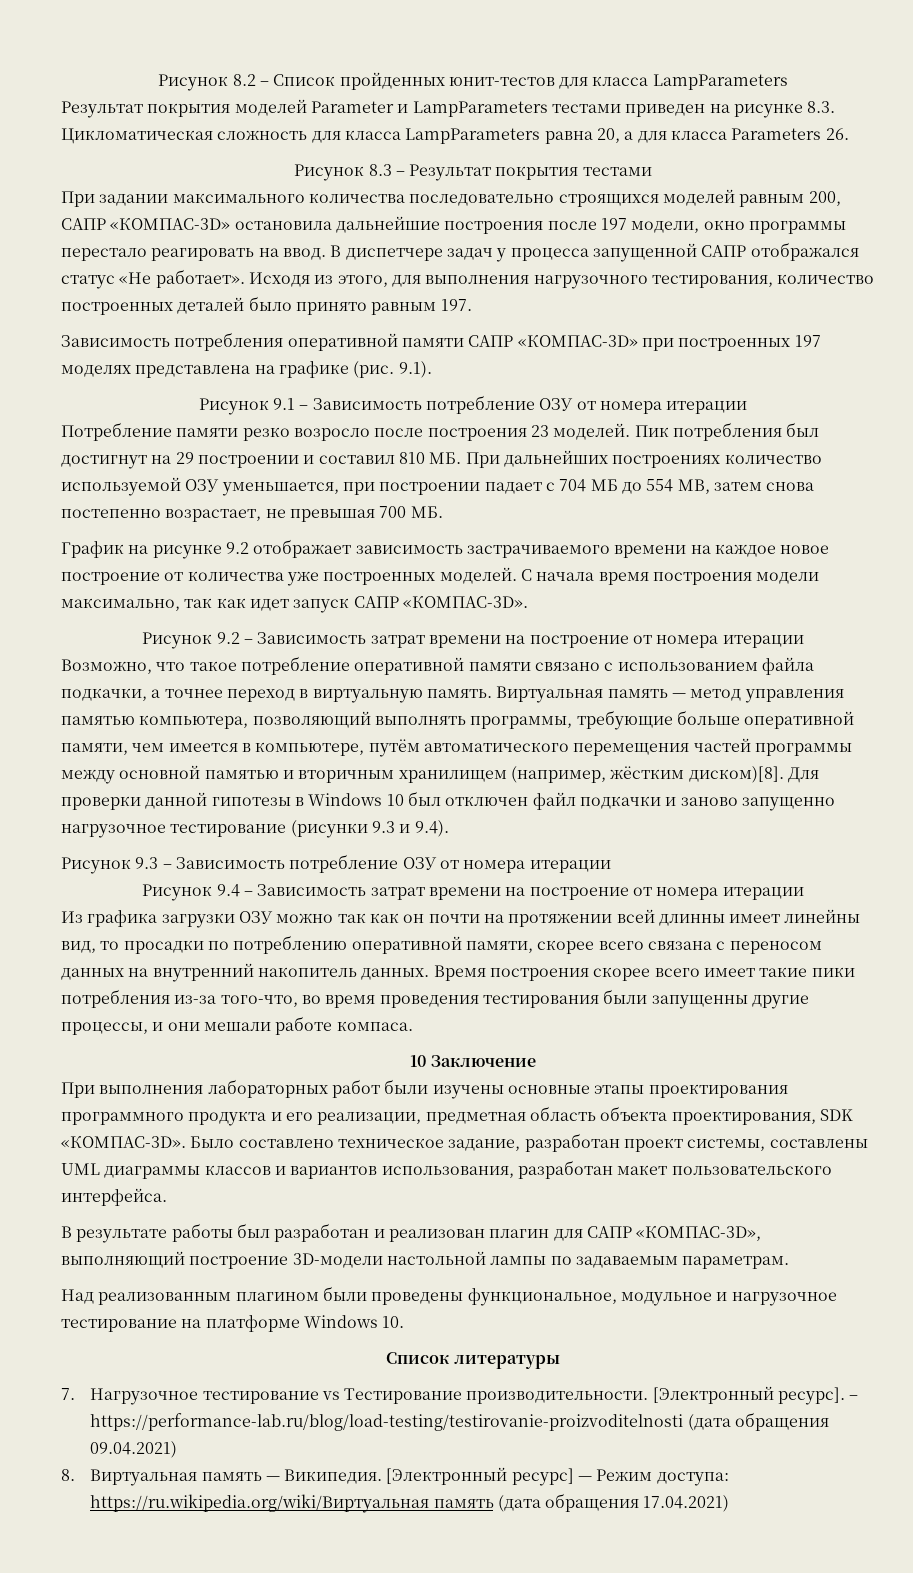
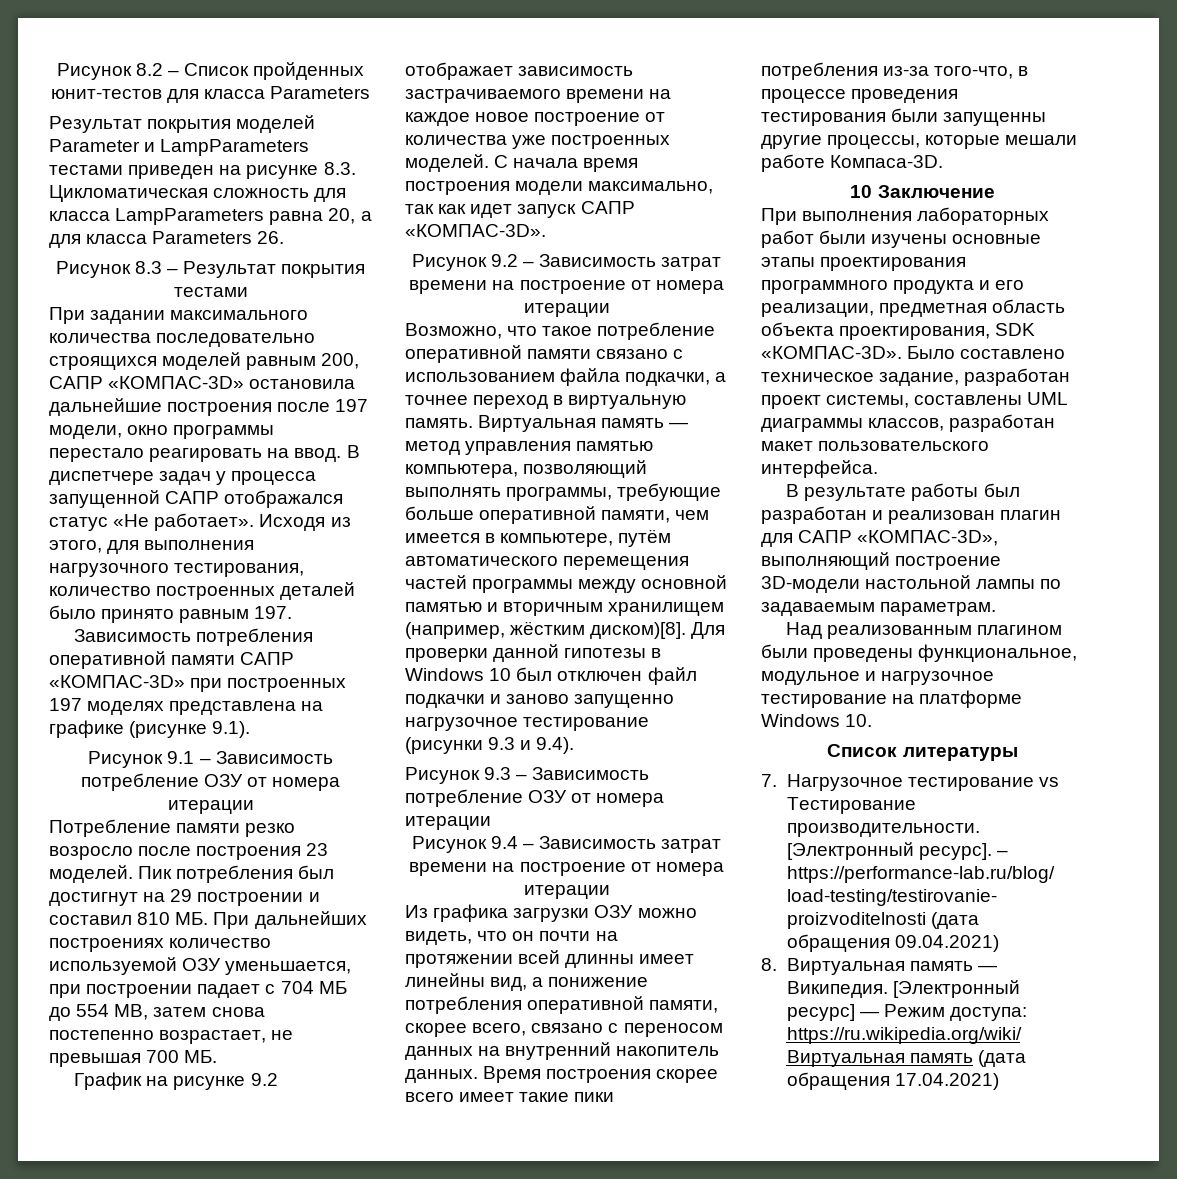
- Рисунок 8.2 – Список пройденных юнит-тестов для класса LampParameters
+ Рисунок 8.2 – Список пройденных юнит-тестов для класса Parameters
- Зависимость потребления оперативной памяти САПР «КОМПАС-3D» при построенных 197 моделях представлена на графике (рис. 9.1).
+ Зависимость потребления оперативной памяти САПР «КОМПАС-3D» при построенных 197 моделях представлена на графике (рисунке 9.1).
- Из графика загрузки ОЗУ можно так как он почти на протяжении всей длинны имеет линейны вид, то просадки по потреблению оперативной памяти, скорее всего связана с переносом данных на внутренний накопитель данных.
+ Из графика загрузки ОЗУ можно видеть, что он почти на протяжении всей длинны имеет линейны вид, а понижение потребления оперативной памяти, скорее всего, связано с переносом данных на внутренний накопитель данных.
- Время построения скорее всего имеет такие пики потребления из-за того-что, во время проведения тестирования были запущенны другие процессы, и они мешали работе компаса.
+ Время построения скорее всего имеет такие пики потребления из-за того-что, в процессе проведения тестирования были запущенны другие процессы, которые мешали работе Компаса-3D.
- Было составлено техническое задание, разработан проект системы, составлены UML диаграммы классов и вариантов использования, разработан макет пользовательского интерфейса.
+ Было составлено техническое задание, разработан проект системы, составлены UML диаграммы классов, разработан макет пользовательского интерфейса.

